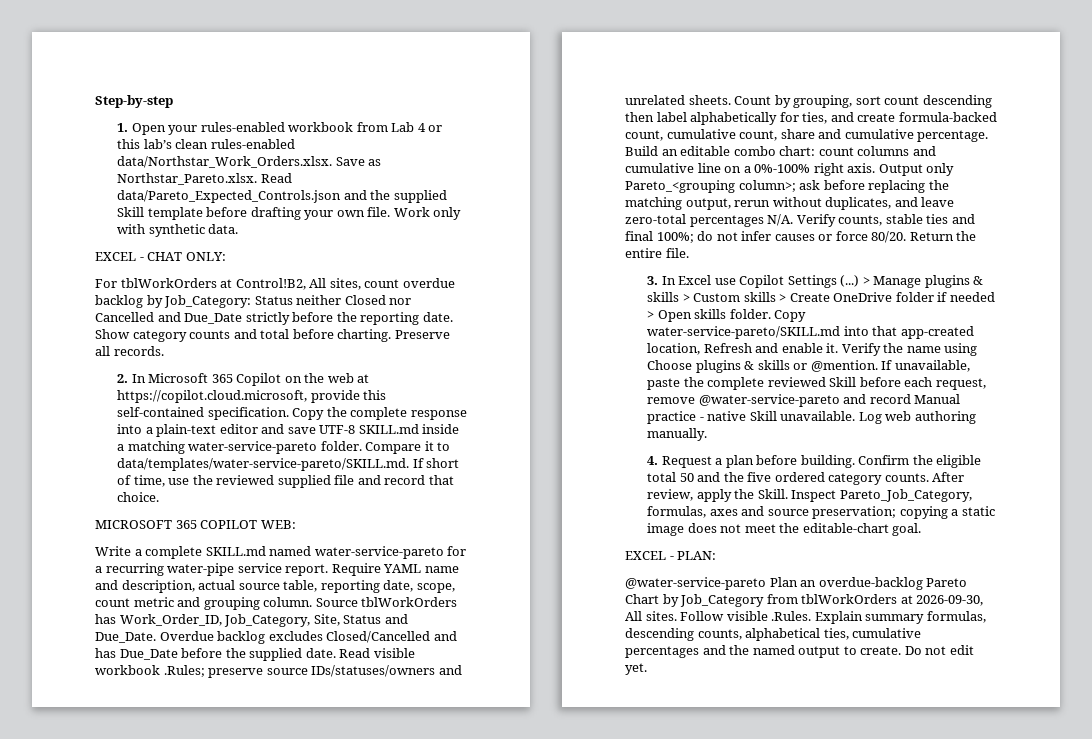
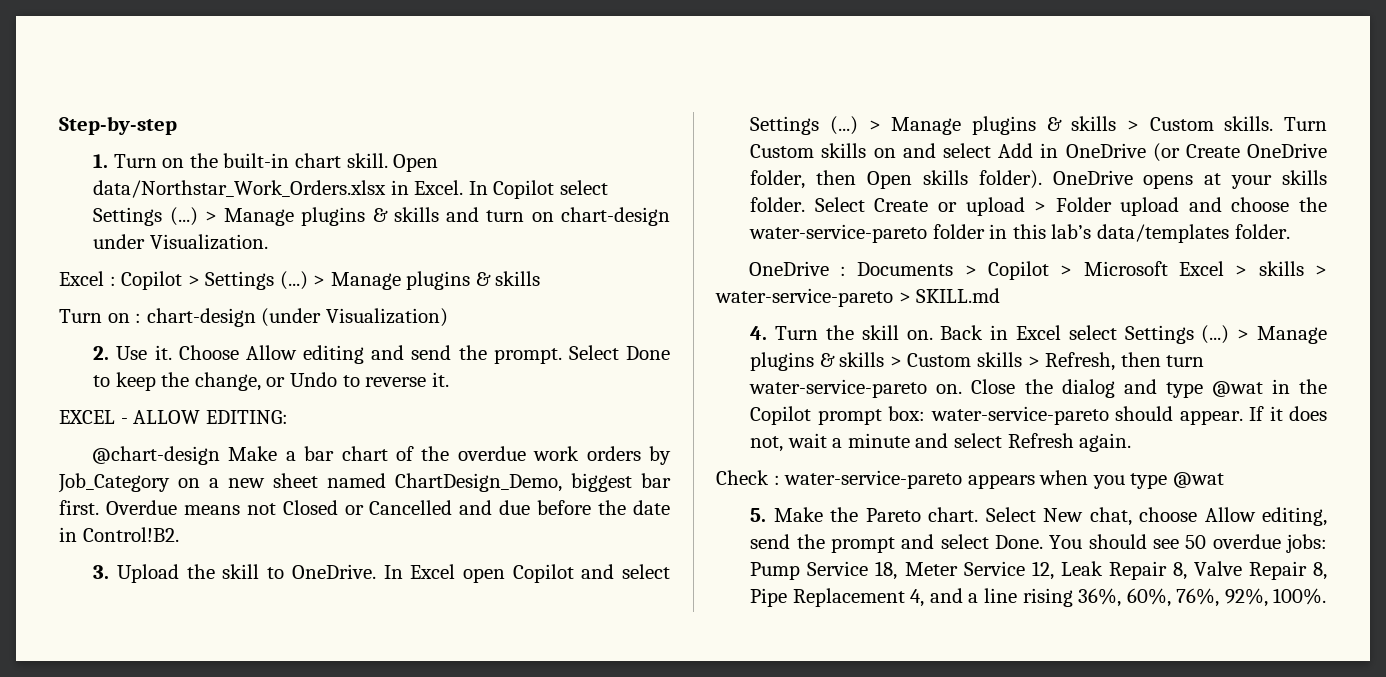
- 1. Open your rules-enabled workbook from Lab 4 or this lab’s clean rules-enabled data/Northstar_Work_Orders.xlsx. Save as Northstar_Pareto.xlsx. Read data/Pareto_Expected_Controls.json and the supplied Skill template before drafting your own file. Work only with synthetic data.
- EXCEL - CHAT ONLY:
- For tblWorkOrders at Control!B2, All sites, count overdue backlog by Job_Category: Status neither Closed nor Cancelled and Due_Date strictly before the reporting date. Show category counts and total before charting. Preserve all records.
- 2. In Microsoft 365 Copilot on the web at https://copilot.cloud.microsoft, provide this self-contained specification. Copy the complete response into a plain-text editor and save UTF-8 SKILL.md inside a matching water-service-pareto folder. Compare it to data/templates/water-service-pareto/SKILL.md. If short of time, use the reviewed supplied file and record that choice.
- MICROSOFT 365 COPILOT WEB:
- Write a complete SKILL.md named water-service-pareto for a recurring water-pipe service report. Require YAML name and description, actual source table, reporting date, scope, count metric and grouping column. Source tblWorkOrders has Work_Order_ID, Job_Category, Site, Status and Due_Date. Overdue backlog excludes Closed/Cancelled and has Due_Date before the supplied date. Read visible workbook .Rules; preserve source IDs/statuses/owners and unrelated sheets. Count by grouping, sort count descending then label alphabetically for ties, and create formula-backed count, cumulative count, share and cumulative percentage. Build an editable combo chart: count columns and cumulative line on a 0%-100% right axis. Output only Pareto_<grouping column>; ask before replacing the matching output, rerun without duplicates, and leave zero-total percentages N/A. Verify counts, stable ties and final 100%; do not infer causes or force 80/20. Return the entire file.
- 3. In Excel use Copilot Settings (...)
+ 1. Turn on the built-in chart skill. Open data/Northstar_Work_Orders.xlsx in Excel. In Copilot select Settings (...) > Manage plugins & skills and turn on chart-design under Visualization.
+ Excel : Copilot > Settings (...) > Manage plugins & skills
+ Turn on : chart-design (under Visualization)
+ 2. Use it. Choose Allow editing and send the prompt. Select Done to keep the change, or Undo to reverse it.
+ EXCEL - ALLOW EDITING:
+ @chart-design Make a bar chart of the overdue work orders by Job_Category on a new sheet named ChartDesign_Demo, biggest bar first. Overdue means not Closed or Cancelled and due before the date in Control!B2.
+ 3. Upload the skill to OneDrive. In Excel open Copilot and select Settings (...) > Manage plugins & skills > Custom skills. Turn Custom skills on and select Add in OneDrive (or Create OneDrive folder, then Open skills folder). OneDrive opens at your skills folder. Select Create or upload > Folder upload and choose the water-service-pareto folder in this lab’s data/templates folder.
+ OneDrive : Documents > Copilot > Microsoft Excel > skills > water-service-pareto > SKILL.md
+ 4. Turn the skill on. Back in Excel select Settings (...)
- > Manage plugins & skills > Custom skills > Create OneDrive folder if needed > Open skills folder. Copy water-service-pareto/SKILL.md into that app-created location, Refresh and enable it. Verify the name using Choose plugins & skills or @mention. If unavailable, paste the complete reviewed Skill before each request, remove @water-service-pareto and record Manual practice - native Skill unavailable. Log web authoring manually.
- 4. Request a plan before building. Confirm the eligible total 50 and the five ordered category counts. After review, apply the Skill. Inspect Pareto_Job_Category, formulas, axes and source preservation; copying a static image does not meet the editable-chart goal.
- EXCEL - PLAN:
- @water-service-pareto Plan an overdue-backlog Pareto Chart by Job_Category from tblWorkOrders at 2026-09-30, All sites. Follow visible .Rules. Explain summary formulas, descending counts, alphabetical ties, cumulative percentages and the named output to create. Do not edit yet.
+ > Manage plugins & skills > Custom skills > Refresh, then turn water-service-pareto on. Close the dialog and type @wat in the Copilot prompt box: water-service-pareto should appear. If it does not, wait a minute and select Refresh again.
+ Check : water-service-pareto appears when you type @wat
+ 5. Make the Pareto chart. Select New chat, choose Allow editing, send the prompt and select Done. You should see 50 overdue jobs: Pump Service 18, Meter Service 12, Leak Repair 8, Valve Repair 8, Pipe Replacement 4, and a line rising 36%, 60%, 76%, 92%, 100%.

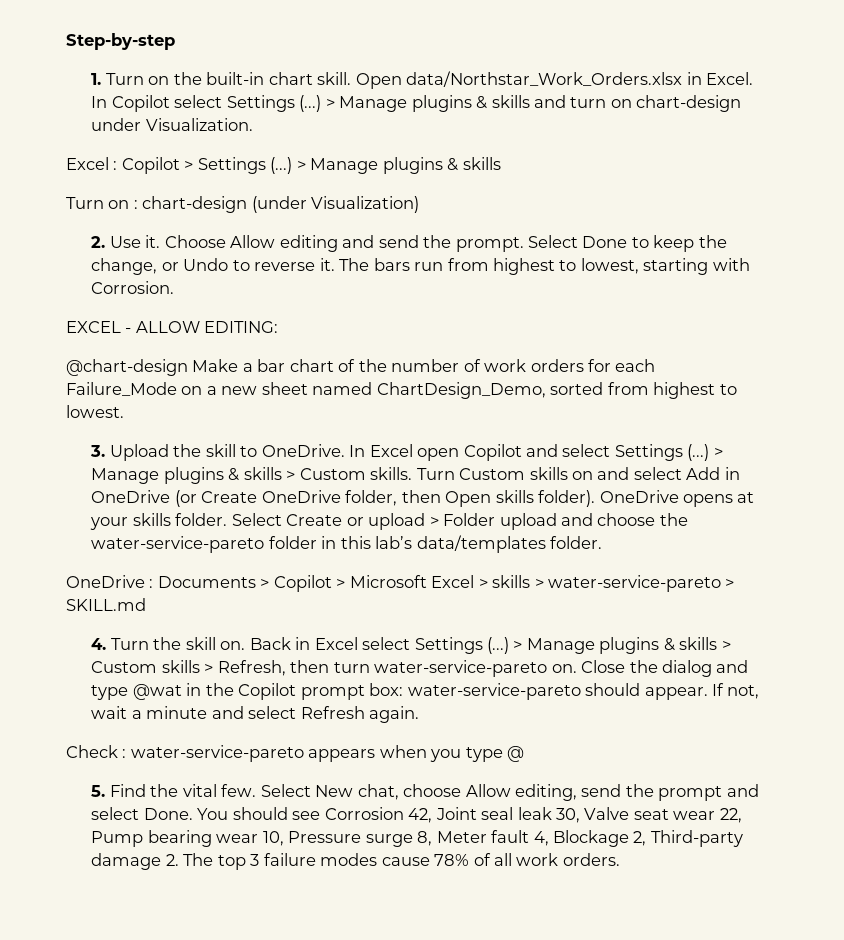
+ The bars run from highest to lowest, starting with Corrosion.
- @chart-design Make a bar chart of the overdue work orders by Job_Category on a new sheet named ChartDesign_Demo, biggest bar first. Overdue means not Closed or Cancelled and due before the date in Control!B2.
+ @chart-design Make a bar chart of the number of work orders for each Failure_Mode on a new sheet named ChartDesign_Demo, sorted from highest to lowest.
- If it does not, wait a minute and select Refresh again.
+ If not, wait a minute and select Refresh again.
- Check : water-service-pareto appears when you type @wat
+ Check : water-service-pareto appears when you type @
- 5. Make the Pareto chart.
+ 5. Find the vital few.
- You should see 50 overdue jobs: Pump Service 18, Meter Service 12, Leak Repair 8, Valve Repair 8, Pipe Replacement 4, and a line rising 36%, 60%, 76%, 92%, 100%.
+ You should see Corrosion 42, Joint seal leak 30, Valve seat wear 22, Pump bearing wear 10, Pressure surge 8, Meter fault 4, Blockage 2, Third-party damage 2. The top 3 failure modes cause 78% of all work orders.

